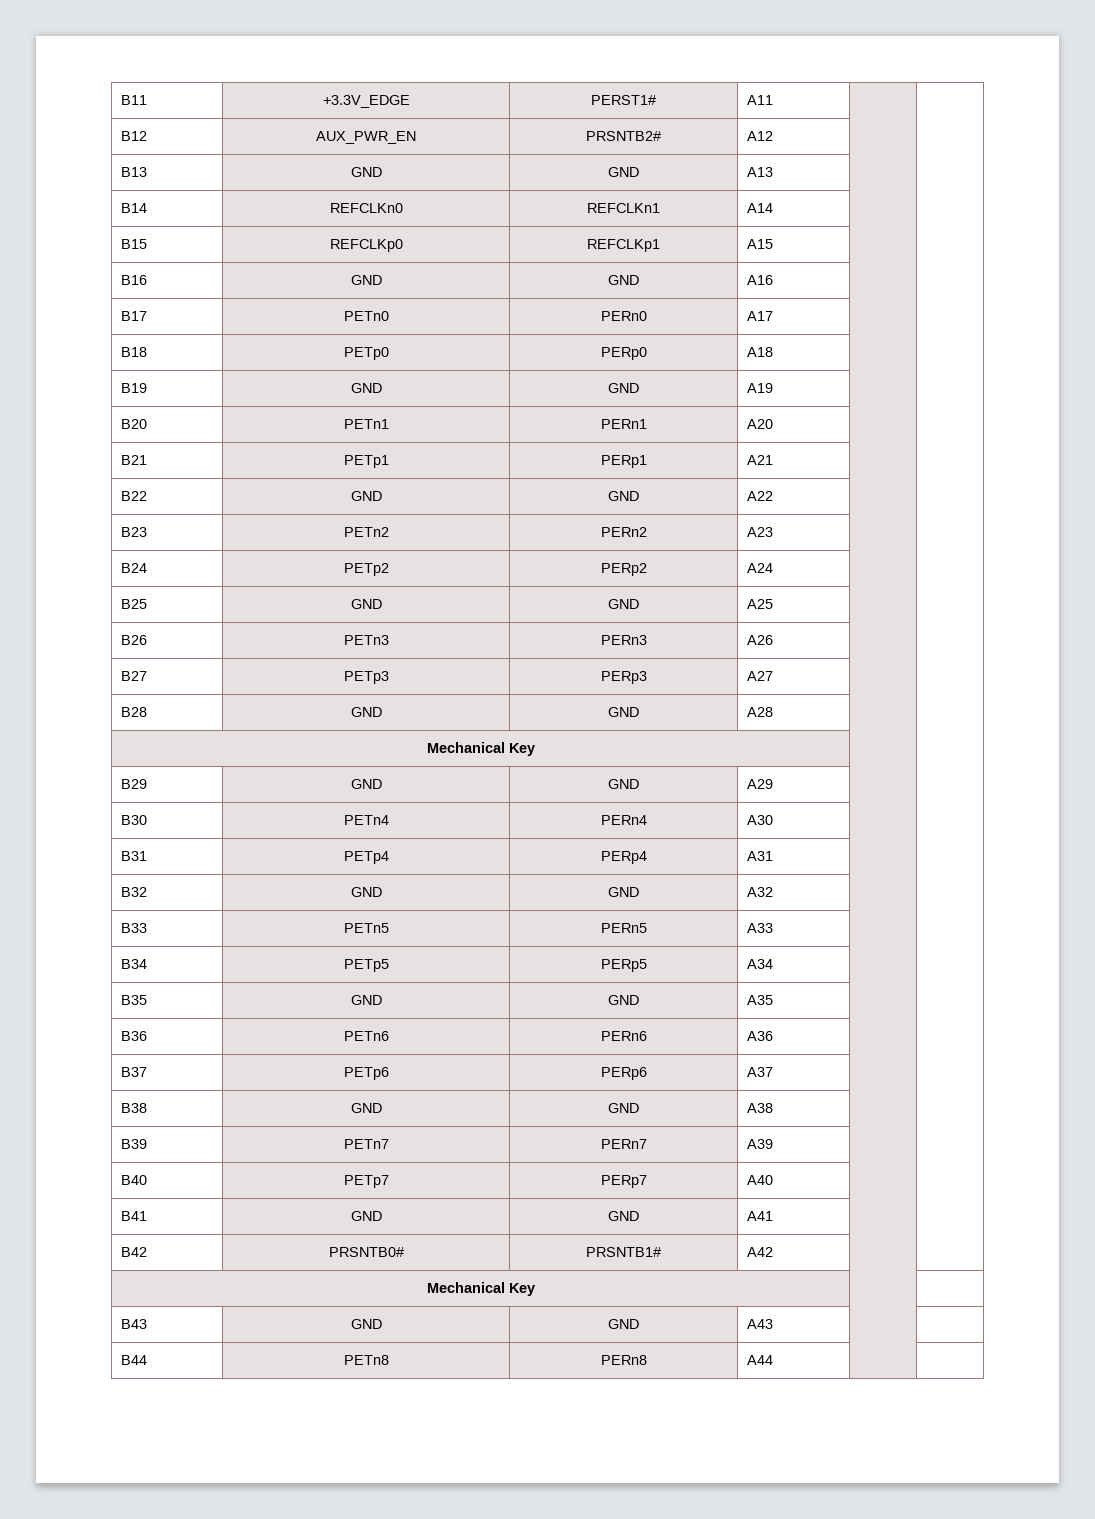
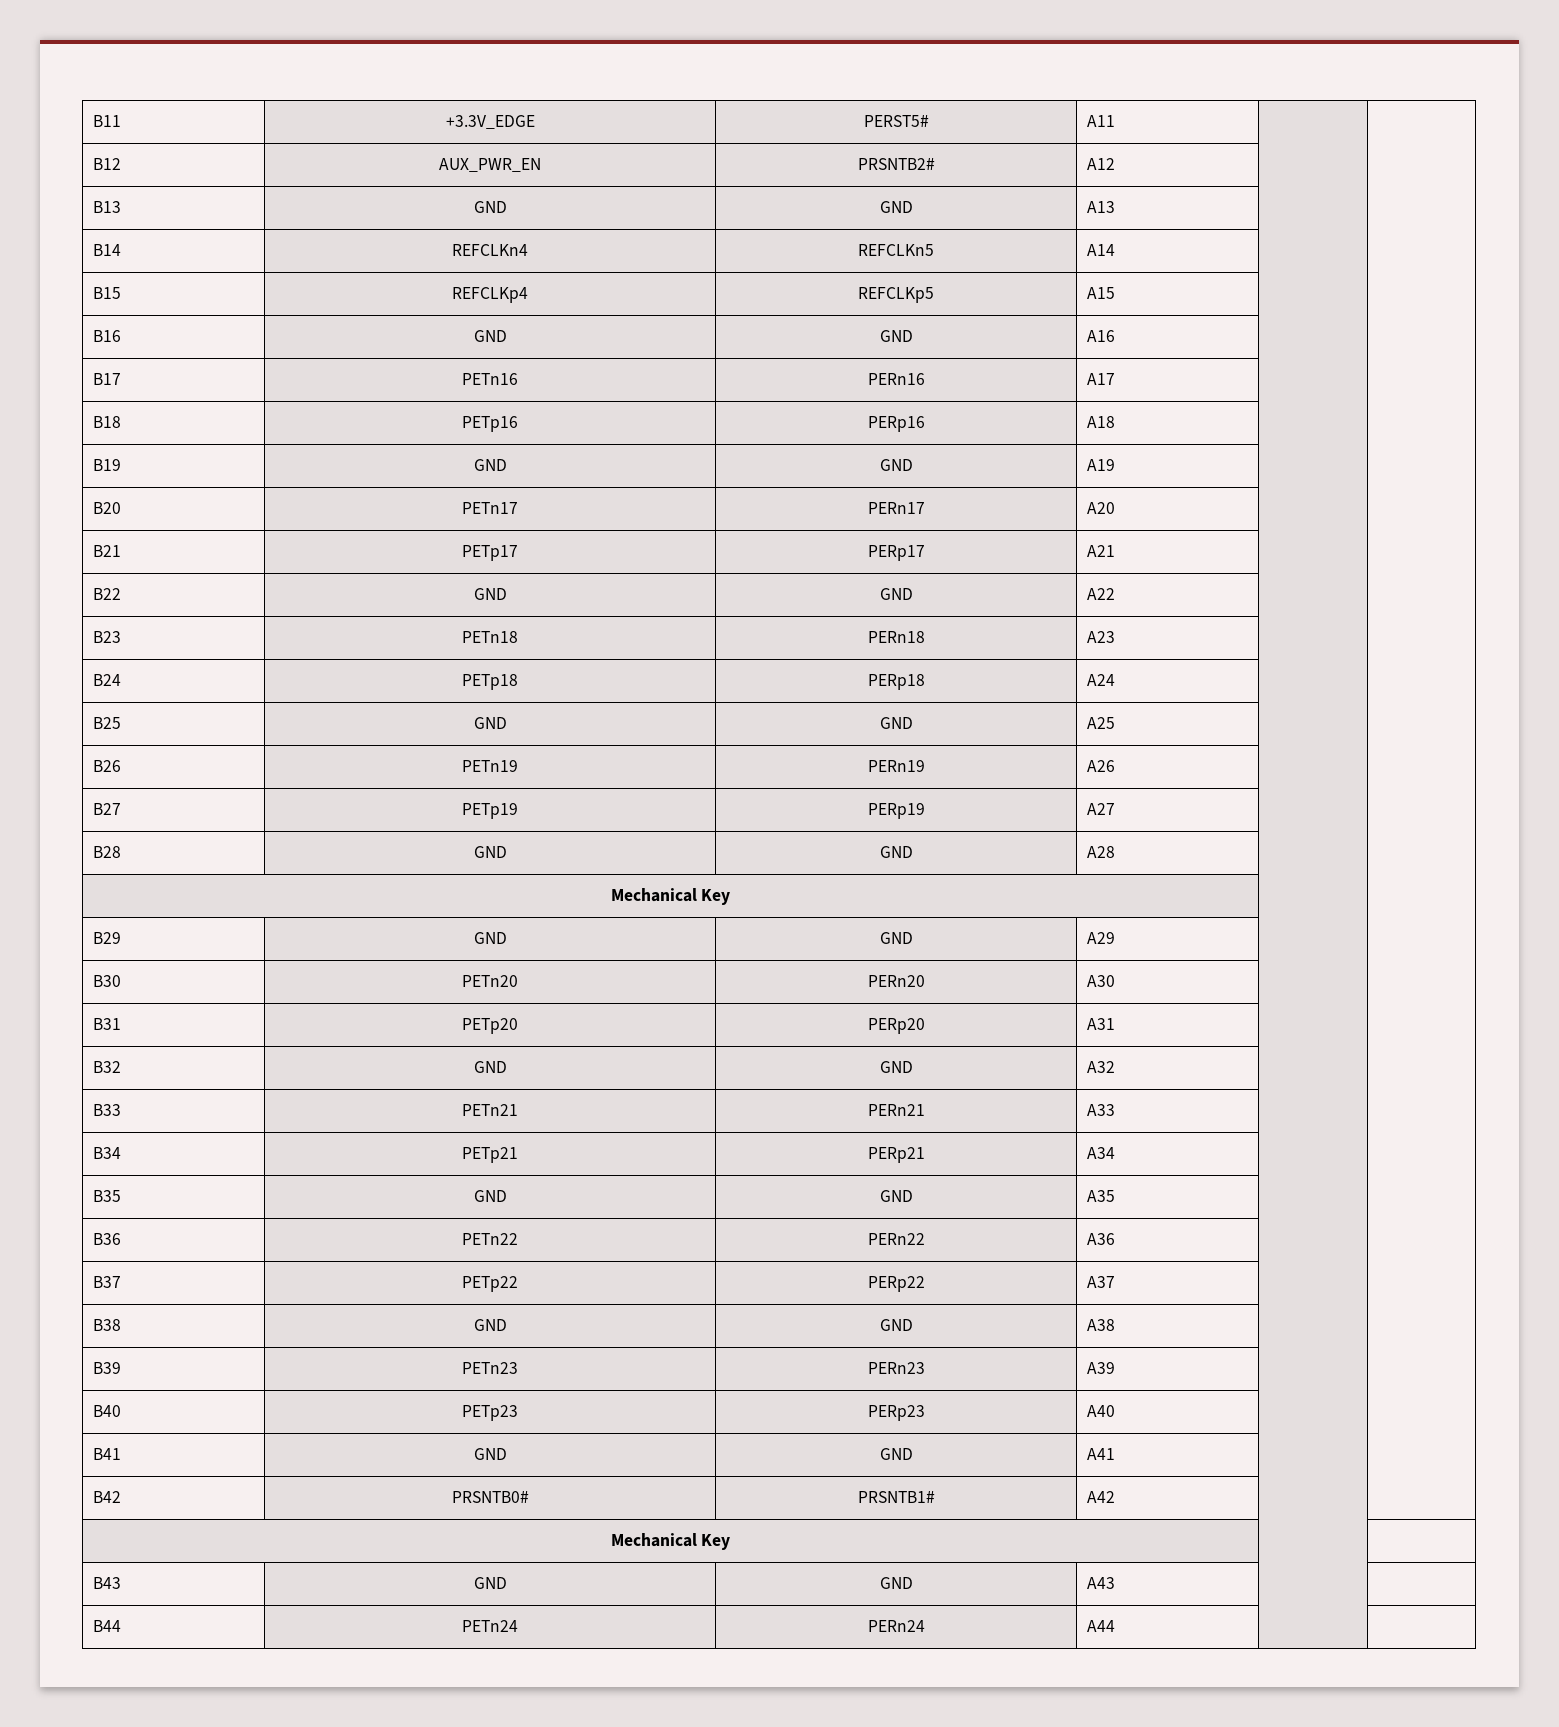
- B11 | +3.3V_EDGE | PERST1# | A11 | |
+ B11 | +3.3V_EDGE | PERST5# | A11 | |
- B14 | REFCLKn0 | REFCLKn1 | A14 | |
+ B14 | REFCLKn4 | REFCLKn5 | A14 | |
- B15 | REFCLKp0 | REFCLKp1 | A15 | |
+ B15 | REFCLKp4 | REFCLKp5 | A15 | |
- B17 | PETn0 | PERn0 | A17 | |
+ B17 | PETn16 | PERn16 | A17 | |
- B18 | PETp0 | PERp0 | A18 | |
+ B18 | PETp16 | PERp16 | A18 | |
- B20 | PETn1 | PERn1 | A20 | |
+ B20 | PETn17 | PERn17 | A20 | |
- B21 | PETp1 | PERp1 | A21 | |
+ B21 | PETp17 | PERp17 | A21 | |
- B23 | PETn2 | PERn2 | A23 | |
+ B23 | PETn18 | PERn18 | A23 | |
- B24 | PETp2 | PERp2 | A24 | |
+ B24 | PETp18 | PERp18 | A24 | |
- B26 | PETn3 | PERn3 | A26 | |
+ B26 | PETn19 | PERn19 | A26 | |
- B27 | PETp3 | PERp3 | A27 | |
+ B27 | PETp19 | PERp19 | A27 | |
- B30 | PETn4 | PERn4 | A30 | |
+ B30 | PETn20 | PERn20 | A30 | |
- B31 | PETp4 | PERp4 | A31 | |
+ B31 | PETp20 | PERp20 | A31 | |
- B33 | PETn5 | PERn5 | A33 | |
+ B33 | PETn21 | PERn21 | A33 | |
- B34 | PETp5 | PERp5 | A34 | |
+ B34 | PETp21 | PERp21 | A34 | |
- B36 | PETn6 | PERn6 | A36 | |
+ B36 | PETn22 | PERn22 | A36 | |
- B37 | PETp6 | PERp6 | A37 | |
+ B37 | PETp22 | PERp22 | A37 | |
- B39 | PETn7 | PERn7 | A39 | |
+ B39 | PETn23 | PERn23 | A39 | |
- B40 | PETp7 | PERp7 | A40 | |
+ B40 | PETp23 | PERp23 | A40 | |
- B44 | PETn8 | PERn8 | A44 | |
+ B44 | PETn24 | PERn24 | A44 | |

